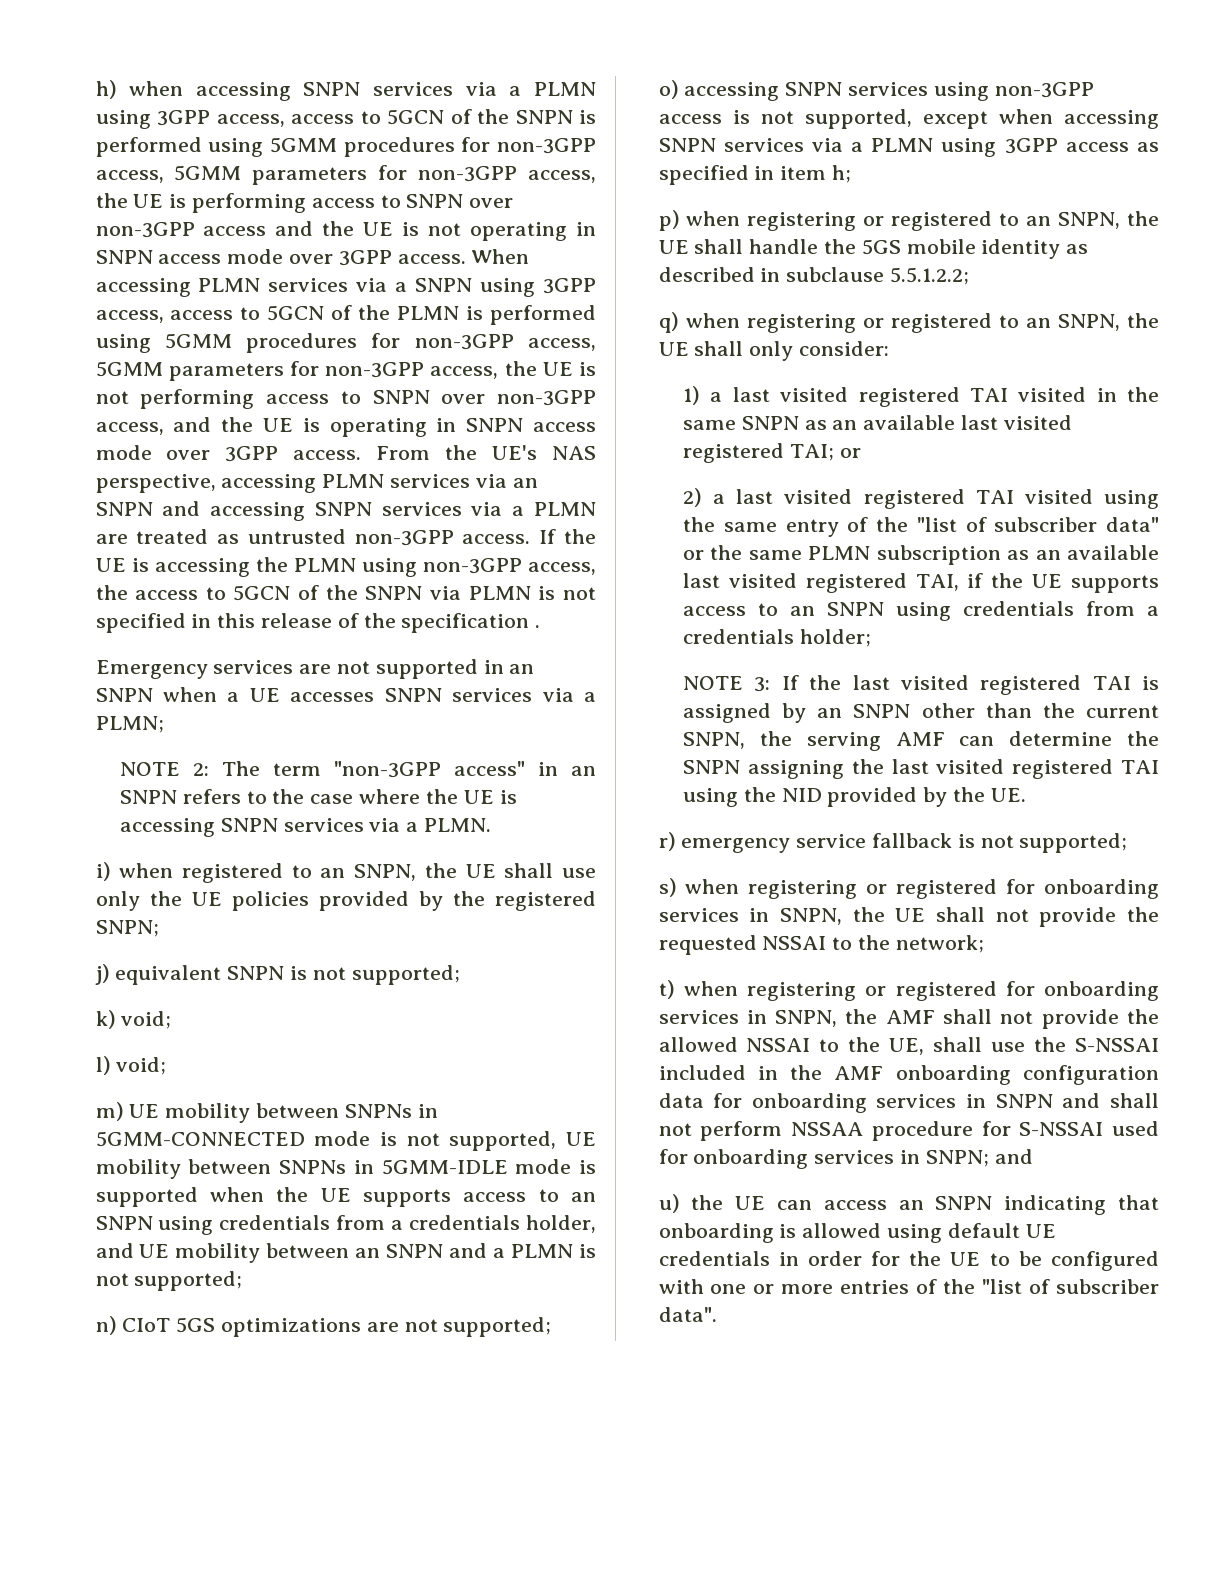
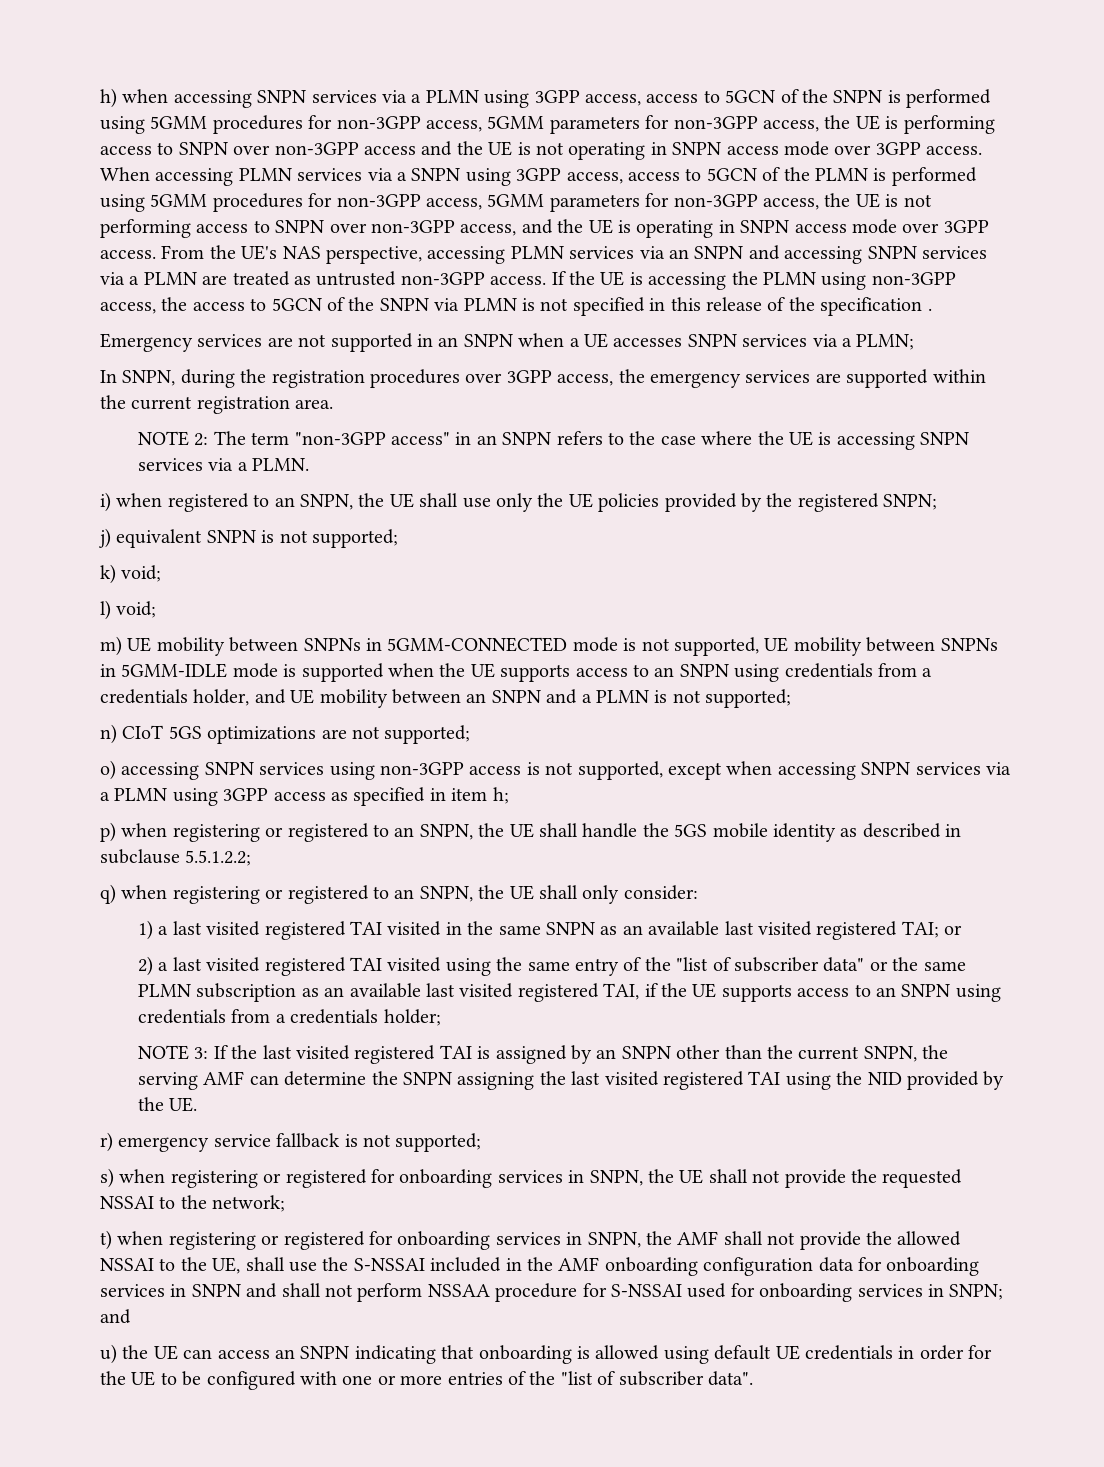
+ In SNPN, during the registration procedures over 3GPP access, the emergency services are supported within the current registration area.

